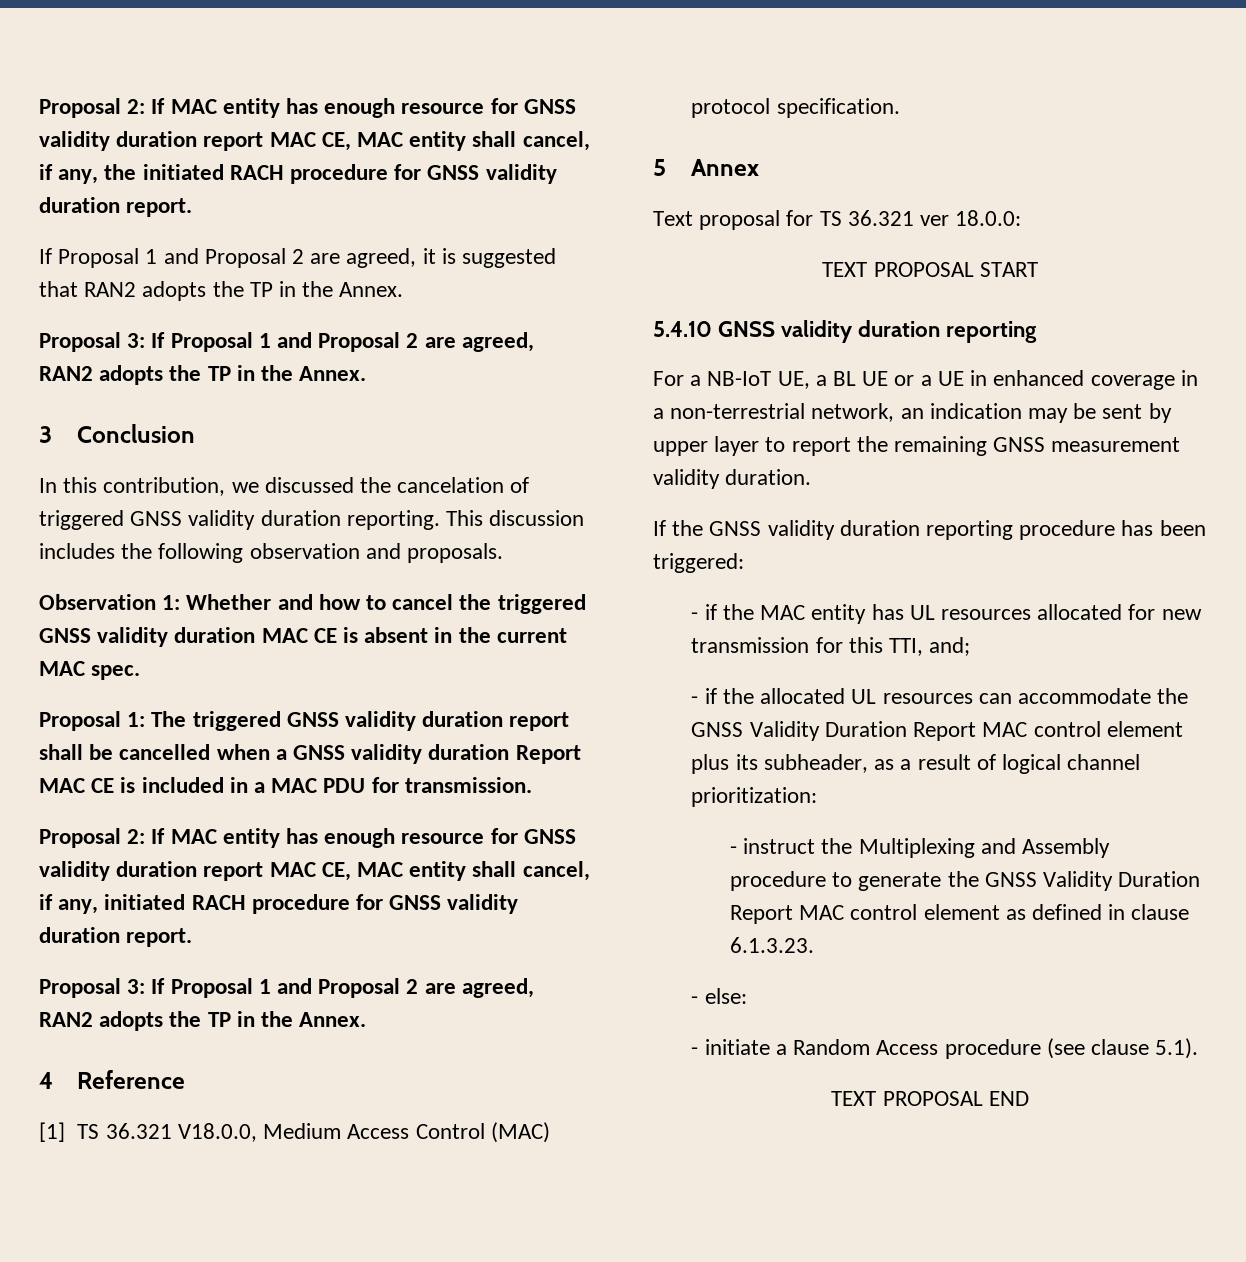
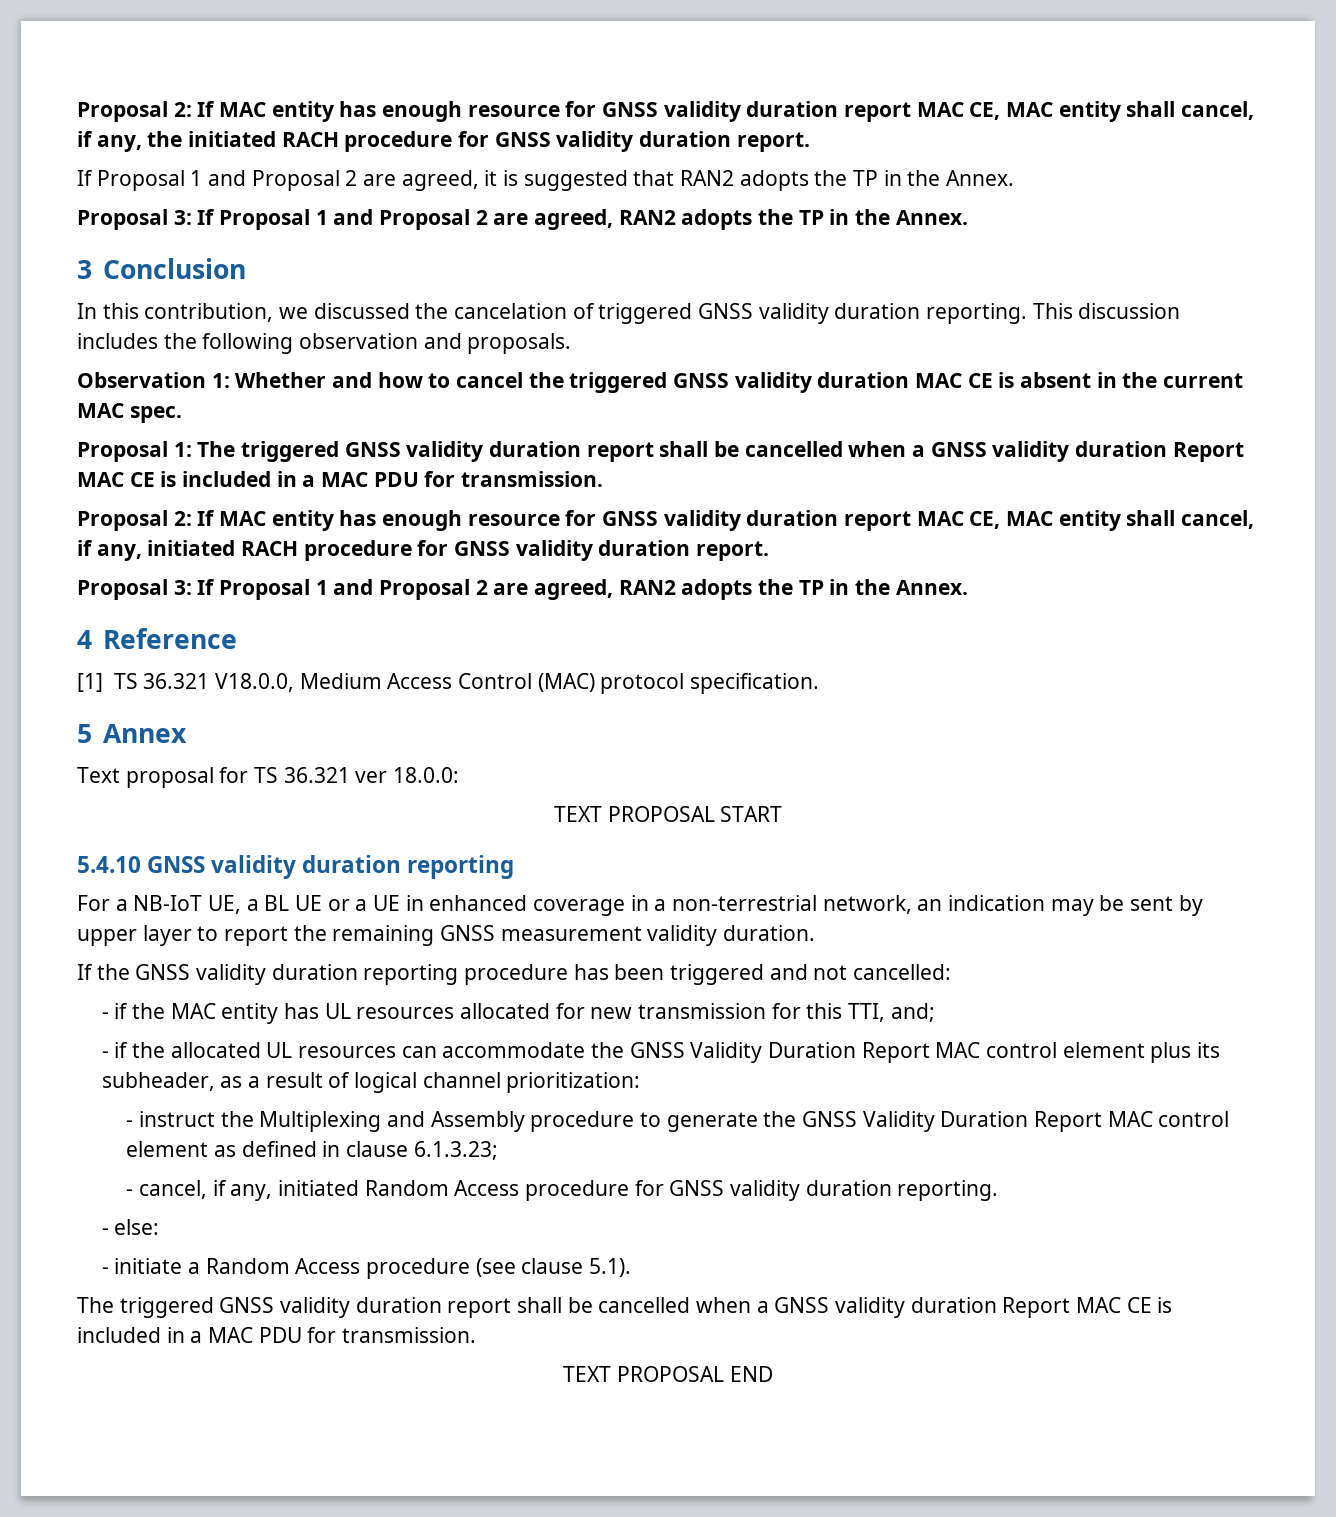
- If the GNSS validity duration reporting procedure has been triggered:
+ If the GNSS validity duration reporting procedure has been triggered and not cancelled:
- - instruct the Multiplexing and Assembly procedure to generate the GNSS Validity Duration Report MAC control element as defined in clause 6.1.3.23.
+ - instruct the Multiplexing and Assembly procedure to generate the GNSS Validity Duration Report MAC control element as defined in clause 6.1.3.23;
+ - cancel, if any, initiated Random Access procedure for GNSS validity duration reporting.
  - initiate a Random Access procedure (see clause 5.1).
+ The triggered GNSS validity duration report shall be cancelled when a GNSS validity duration Report MAC CE is included in a MAC PDU for transmission.

